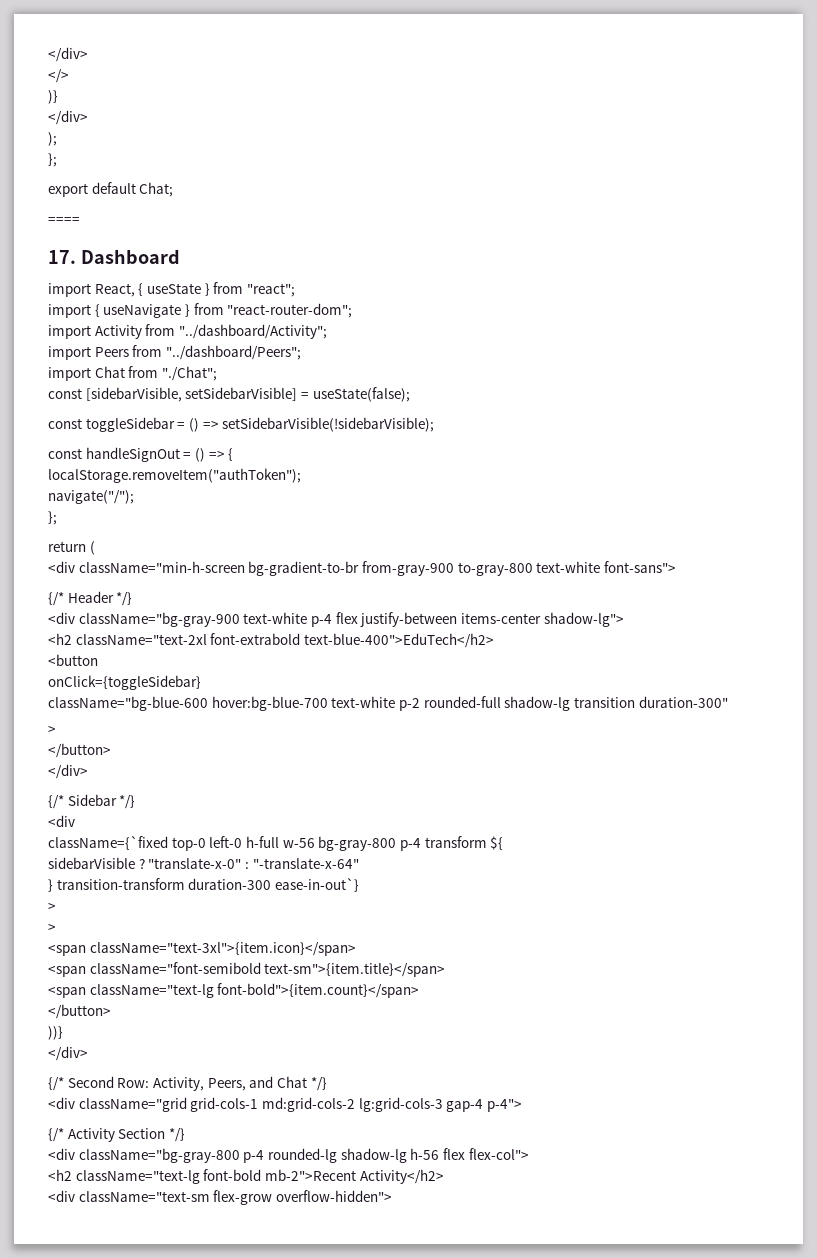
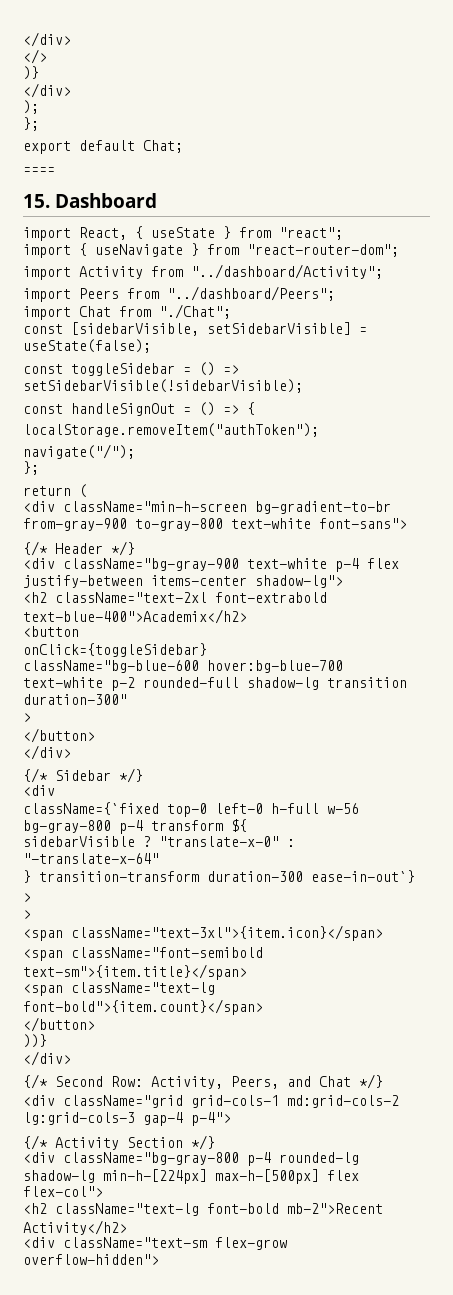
- 17. Dashboard
+ 15. Dashboard
- <h2 className="text-2xl font-extrabold text-blue-400">EduTech</h2>
+ <h2 className="text-2xl font-extrabold text-blue-400">Academix</h2>
- <div className="bg-gray-800 p-4 rounded-lg shadow-lg h-56 flex flex-col">
+ <div className="bg-gray-800 p-4 rounded-lg shadow-lg min-h-[224px] max-h-[500px] flex flex-col">

